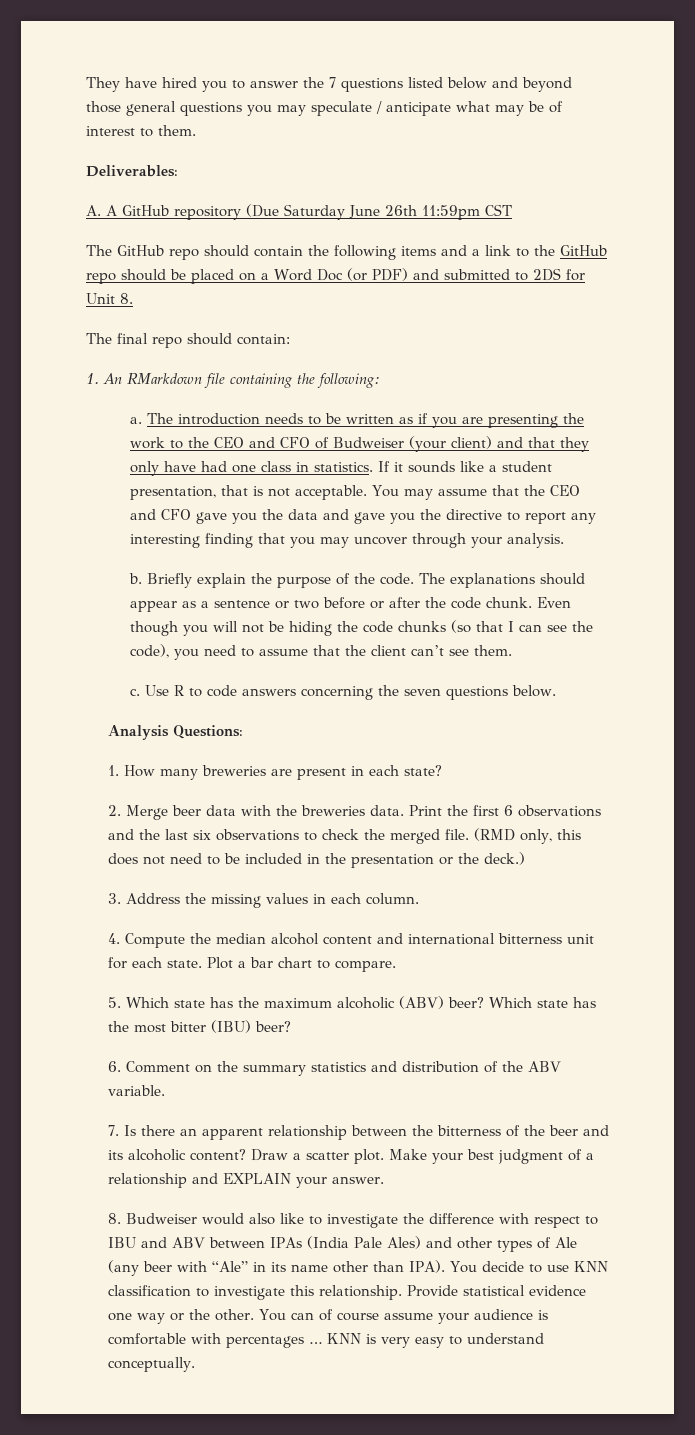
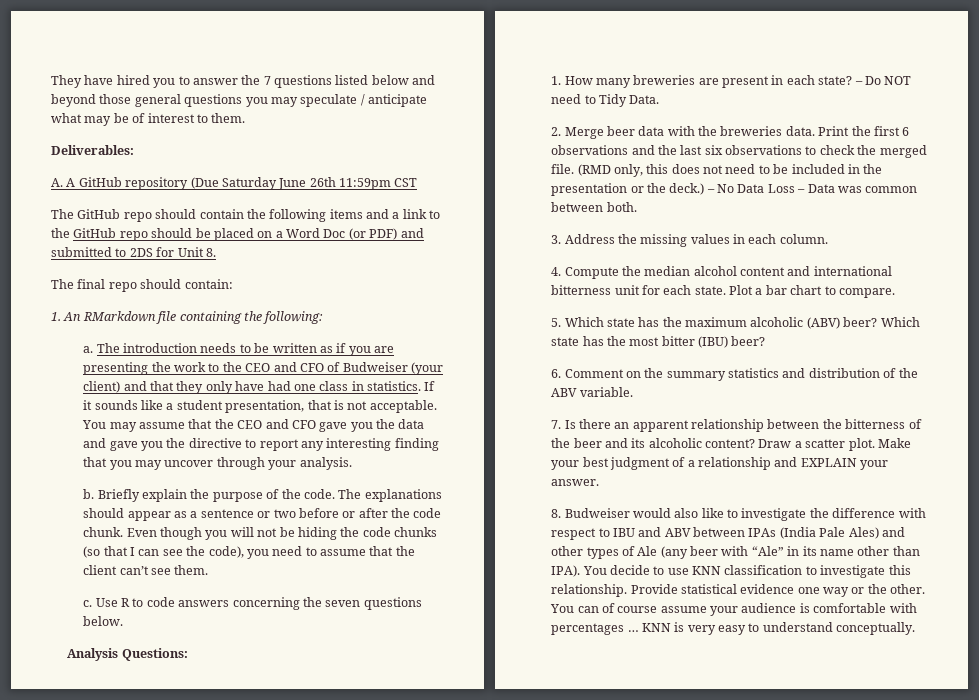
+ – Do NOT need to Tidy Data.
+ – No Data Loss – Data was common between both.

